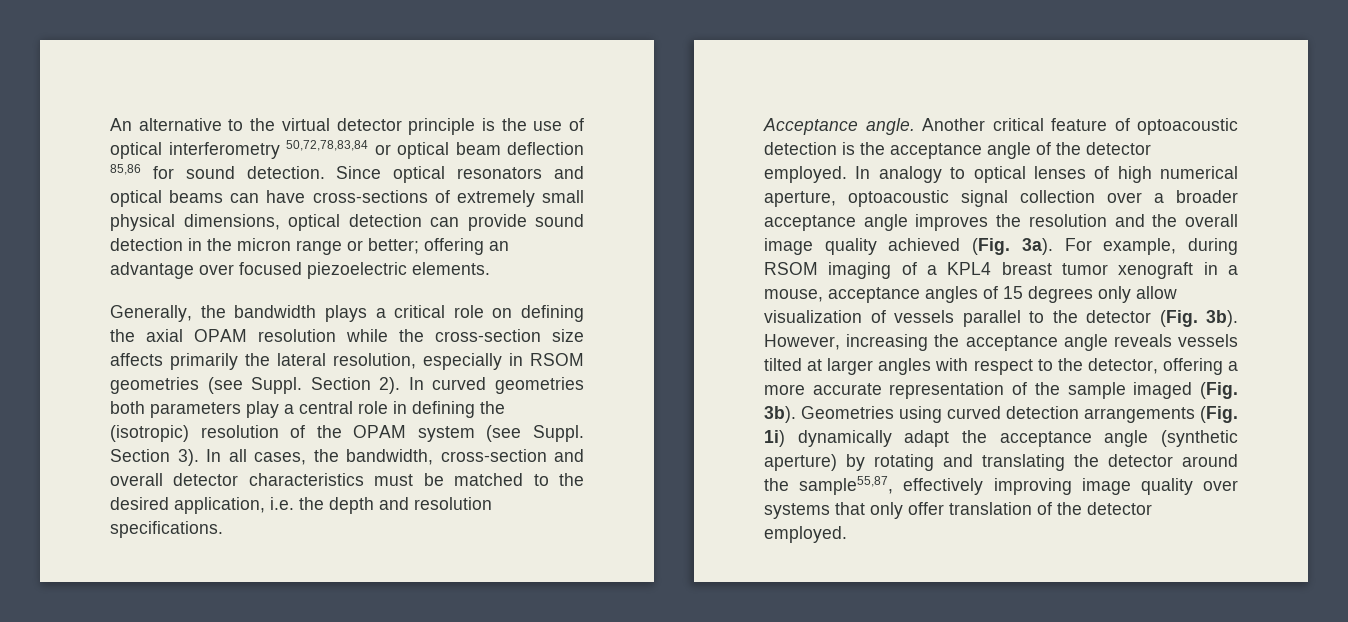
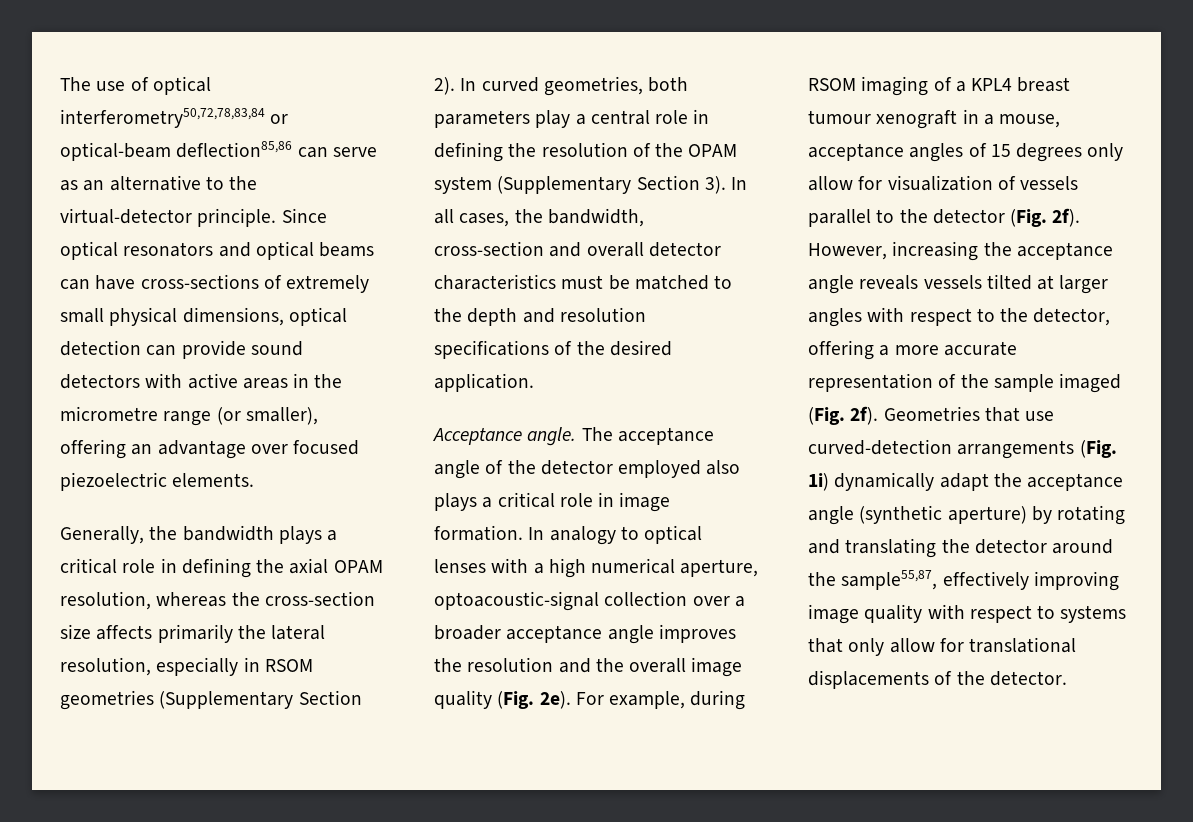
- An alternative to the virtual detector principle is the use of optical interferometry 50,72,78,83,84 or optical beam deflection 85,86 for sound detection.
+ The use of optical interferometry50,72,78,83,84 or optical-beam deflection85,86 can serve as an alternative to the virtual-detector principle.
- Since optical resonators and optical beams can have cross-sections of extremely small physical dimensions, optical detection can provide sound detection in the micron range or better; offering an advantage over focused piezoelectric elements.
+ Since optical resonators and optical beams can have cross-sections of extremely small physical dimensions, optical detection can provide sound detectors with active areas in the micrometre range (or smaller), offering an advantage over focused piezoelectric elements.
- Generally, the bandwidth plays a critical role on defining the axial OPAM resolution while the cross-section size affects primarily the lateral resolution, especially in RSOM geometries (see Suppl. Section 2).
+ Generally, the bandwidth plays a critical role in defining the axial OPAM resolution, whereas the cross-section size affects primarily the lateral resolution, especially in RSOM geometries (Supplementary Section 2).
- In curved geometries both parameters play a central role in defining the (isotropic) resolution of the OPAM system (see Suppl. Section 3).
+ In curved geometries, both parameters play a central role in defining the resolution of the OPAM system (Supplementary Section 3).
- In all cases, the bandwidth, cross-section and overall detector characteristics must be matched to the desired application, i.e. the depth and resolution specifications.
- Acceptance angle. Another critical feature of optoacoustic detection is the acceptance angle of the detector employed.
+ In all cases, the bandwidth, cross-section and overall detector characteristics must be matched to the depth and resolution specifications of the desired application.
+ Acceptance angle. The acceptance angle of the detector employed also plays a critical role in image formation.
- In analogy to optical lenses of high numerical aperture, optoacoustic signal collection over a broader acceptance angle improves the resolution and the overall image quality achieved (Fig. 3a).
+ In analogy to optical lenses with a high numerical aperture, optoacoustic-signal collection over a broader acceptance angle improves the resolution and the overall image quality (Fig. 2e).
- For example, during RSOM imaging of a KPL4 breast tumor xenograft in a mouse, acceptance angles of 15 degrees only allow visualization of vessels parallel to the detector (Fig. 3b).
+ For example, during RSOM imaging of a KPL4 breast tumour xenograft in a mouse, acceptance angles of 15 degrees only allow for visualization of vessels parallel to the detector (Fig. 2f).
- However, increasing the acceptance angle reveals vessels tilted at larger angles with respect to the detector, offering a more accurate representation of the sample imaged (Fig. 3b). Geometries using curved detection arrangements (Fig. 1i) dynamically adapt the acceptance angle (synthetic aperture) by rotating and translating the detector around the sample55,87, effectively improving image quality over systems that only offer translation of the detector employed.
+ However, increasing the acceptance angle reveals vessels tilted at larger angles with respect to the detector, offering a more accurate representation of the sample imaged (Fig. 2f). Geometries that use curved-detection arrangements (Fig. 1i) dynamically adapt the acceptance angle (synthetic aperture) by rotating and translating the detector around the sample55,87, effectively improving image quality with respect to systems that only allow for translational displacements of the detector.

